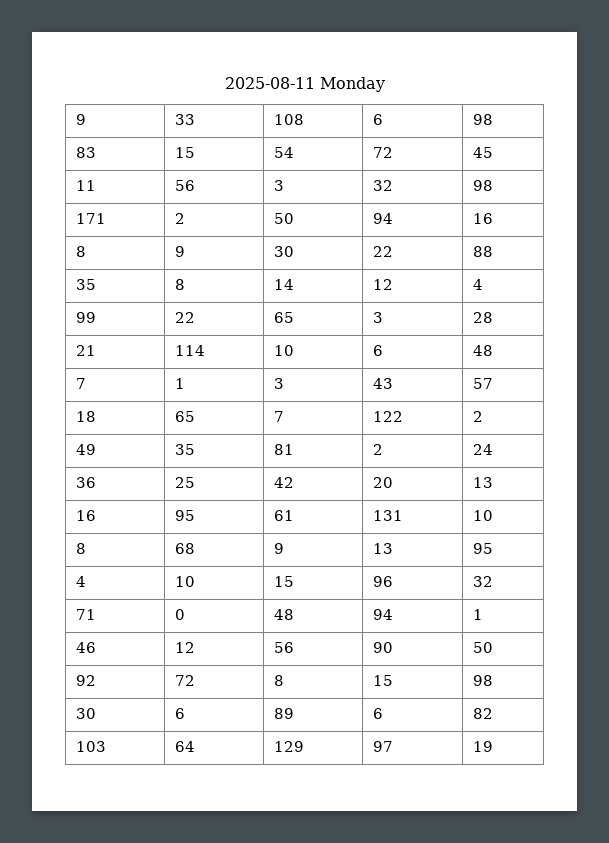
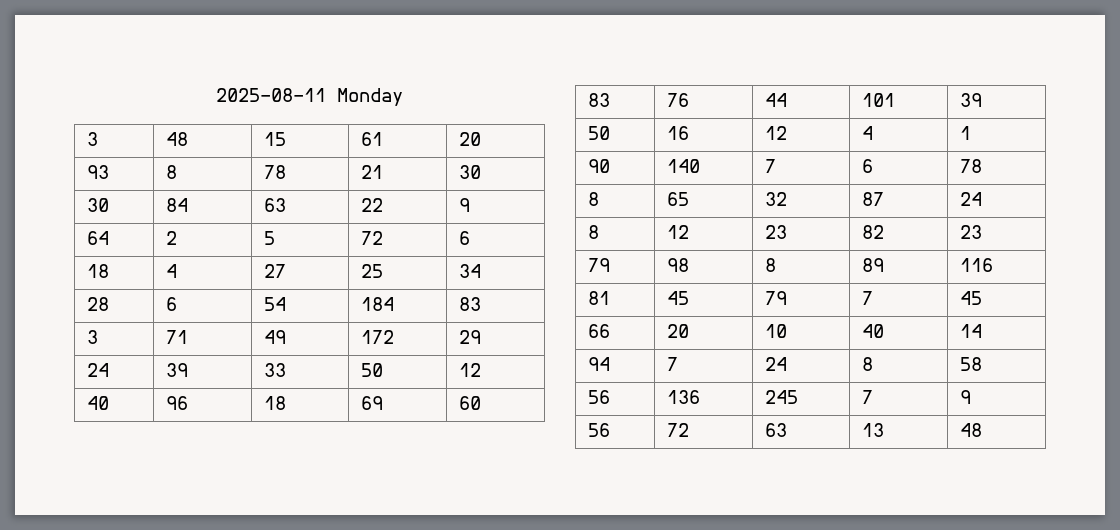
- 9 | 33 | 108 | 6 | 98
- 83 | 15 | 54 | 72 | 45
- 11 | 56 | 3 | 32 | 98
- 171 | 2 | 50 | 94 | 16
- 8 | 9 | 30 | 22 | 88
- 35 | 8 | 14 | 12 | 4
- 99 | 22 | 65 | 3 | 28
- 21 | 114 | 10 | 6 | 48
- 7 | 1 | 3 | 43 | 57
- 18 | 65 | 7 | 122 | 2
- 49 | 35 | 81 | 2 | 24
- 36 | 25 | 42 | 20 | 13
- 16 | 95 | 61 | 131 | 10
- 8 | 68 | 9 | 13 | 95
- 4 | 10 | 15 | 96 | 32
- 71 | 0 | 48 | 94 | 1
- 46 | 12 | 56 | 90 | 50
- 92 | 72 | 8 | 15 | 98
- 30 | 6 | 89 | 6 | 82
- 103 | 64 | 129 | 97 | 19
+ 3 | 48 | 15 | 61 | 20
+ 93 | 8 | 78 | 21 | 30
+ 30 | 84 | 63 | 22 | 9
+ 64 | 2 | 5 | 72 | 6
+ 18 | 4 | 27 | 25 | 34
+ 28 | 6 | 54 | 184 | 83
+ 3 | 71 | 49 | 172 | 29
+ 24 | 39 | 33 | 50 | 12
+ 40 | 96 | 18 | 69 | 60
+ 83 | 76 | 44 | 101 | 39
+ 50 | 16 | 12 | 4 | 1
+ 90 | 140 | 7 | 6 | 78
+ 8 | 65 | 32 | 87 | 24
+ 8 | 12 | 23 | 82 | 23
+ 79 | 98 | 8 | 89 | 116
+ 81 | 45 | 79 | 7 | 45
+ 66 | 20 | 10 | 40 | 14
+ 94 | 7 | 24 | 8 | 58
+ 56 | 136 | 245 | 7 | 9
+ 56 | 72 | 63 | 13 | 48

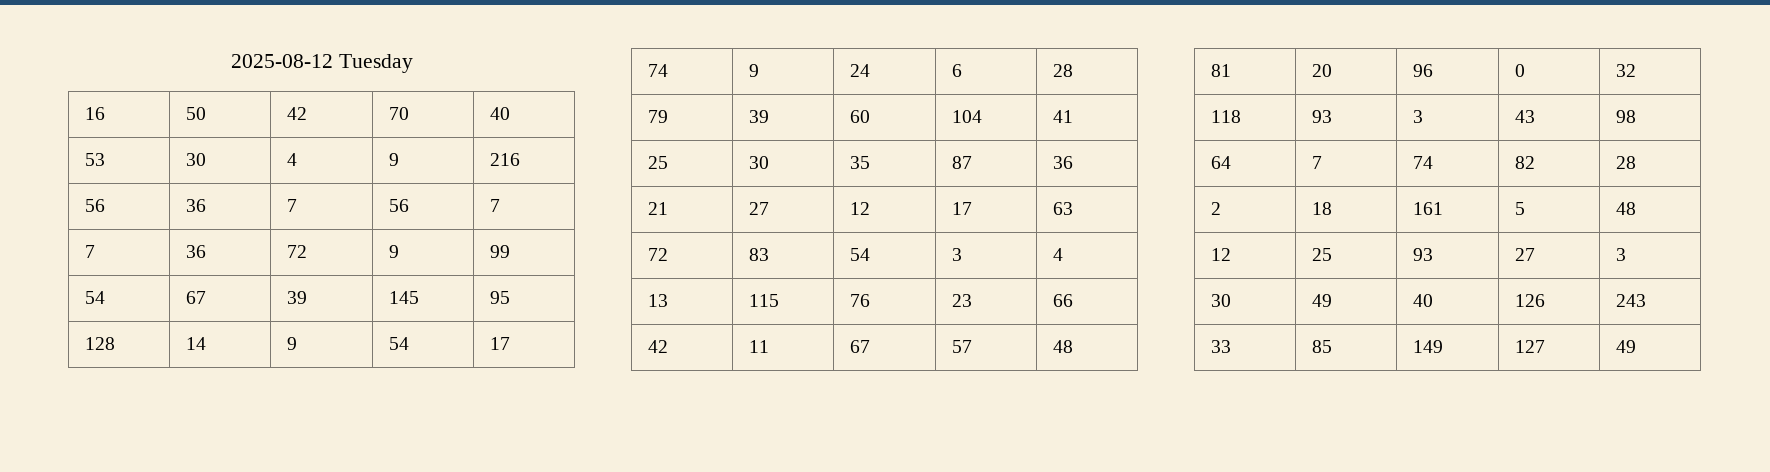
- 2025-08-11 Monday
- 3 | 48 | 15 | 61 | 20
- 93 | 8 | 78 | 21 | 30
- 30 | 84 | 63 | 22 | 9
- 64 | 2 | 5 | 72 | 6
- 18 | 4 | 27 | 25 | 34
- 28 | 6 | 54 | 184 | 83
- 3 | 71 | 49 | 172 | 29
- 24 | 39 | 33 | 50 | 12
- 40 | 96 | 18 | 69 | 60
- 83 | 76 | 44 | 101 | 39
- 50 | 16 | 12 | 4 | 1
- 90 | 140 | 7 | 6 | 78
- 8 | 65 | 32 | 87 | 24
- 8 | 12 | 23 | 82 | 23
- 79 | 98 | 8 | 89 | 116
- 81 | 45 | 79 | 7 | 45
- 66 | 20 | 10 | 40 | 14
- 94 | 7 | 24 | 8 | 58
- 56 | 136 | 245 | 7 | 9
- 56 | 72 | 63 | 13 | 48
+ 2025-08-12 Tuesday
+ 16 | 50 | 42 | 70 | 40
+ 53 | 30 | 4 | 9 | 216
+ 56 | 36 | 7 | 56 | 7
+ 7 | 36 | 72 | 9 | 99
+ 54 | 67 | 39 | 145 | 95
+ 128 | 14 | 9 | 54 | 17
+ 74 | 9 | 24 | 6 | 28
+ 79 | 39 | 60 | 104 | 41
+ 25 | 30 | 35 | 87 | 36
+ 21 | 27 | 12 | 17 | 63
+ 72 | 83 | 54 | 3 | 4
+ 13 | 115 | 76 | 23 | 66
+ 42 | 11 | 67 | 57 | 48
+ 81 | 20 | 96 | 0 | 32
+ 118 | 93 | 3 | 43 | 98
+ 64 | 7 | 74 | 82 | 28
+ 2 | 18 | 161 | 5 | 48
+ 12 | 25 | 93 | 27 | 3
+ 30 | 49 | 40 | 126 | 243
+ 33 | 85 | 149 | 127 | 49

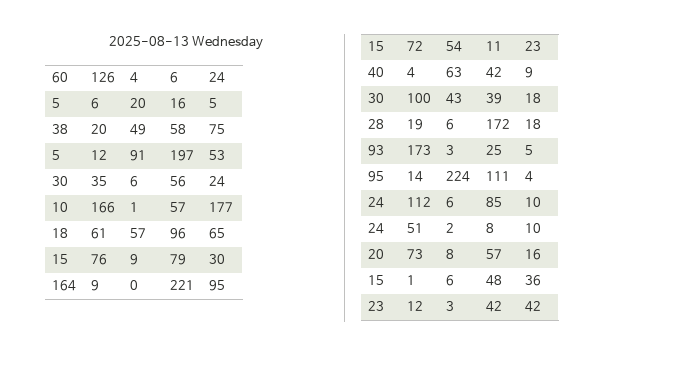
- 2025-08-12 Tuesday
- 16 | 50 | 42 | 70 | 40
- 53 | 30 | 4 | 9 | 216
- 56 | 36 | 7 | 56 | 7
- 7 | 36 | 72 | 9 | 99
- 54 | 67 | 39 | 145 | 95
- 128 | 14 | 9 | 54 | 17
- 74 | 9 | 24 | 6 | 28
- 79 | 39 | 60 | 104 | 41
- 25 | 30 | 35 | 87 | 36
+ 2025-08-13 Wednesday
+ 60 | 126 | 4 | 6 | 24
+ 5 | 6 | 20 | 16 | 5
+ 38 | 20 | 49 | 58 | 75
+ 5 | 12 | 91 | 197 | 53
+ 30 | 35 | 6 | 56 | 24
+ 10 | 166 | 1 | 57 | 177
+ 18 | 61 | 57 | 96 | 65
+ 15 | 76 | 9 | 79 | 30
+ 164 | 9 | 0 | 221 | 95
+ 15 | 72 | 54 | 11 | 23
+ 40 | 4 | 63 | 42 | 9
+ 30 | 100 | 43 | 39 | 18
+ 28 | 19 | 6 | 172 | 18
+ 93 | 173 | 3 | 25 | 5
+ 95 | 14 | 224 | 111 | 4
+ 24 | 112 | 6 | 85 | 10
+ 24 | 51 | 2 | 8 | 10
+ 20 | 73 | 8 | 57 | 16
+ 15 | 1 | 6 | 48 | 36
- 21 | 27 | 12 | 17 | 63
- 72 | 83 | 54 | 3 | 4
- 13 | 115 | 76 | 23 | 66
- 42 | 11 | 67 | 57 | 48
- 81 | 20 | 96 | 0 | 32
- 118 | 93 | 3 | 43 | 98
- 64 | 7 | 74 | 82 | 28
- 2 | 18 | 161 | 5 | 48
- 12 | 25 | 93 | 27 | 3
- 30 | 49 | 40 | 126 | 243
- 33 | 85 | 149 | 127 | 49
+ 23 | 12 | 3 | 42 | 42

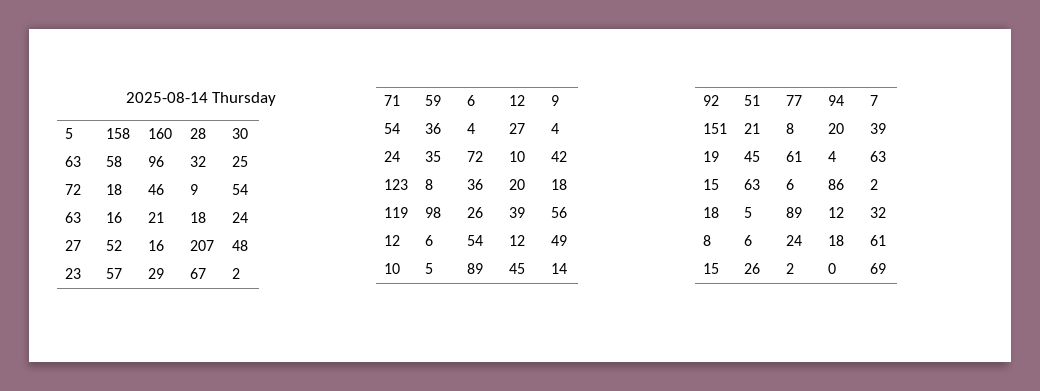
- 2025-08-13 Wednesday
- 60 | 126 | 4 | 6 | 24
- 5 | 6 | 20 | 16 | 5
- 38 | 20 | 49 | 58 | 75
- 5 | 12 | 91 | 197 | 53
- 30 | 35 | 6 | 56 | 24
- 10 | 166 | 1 | 57 | 177
- 18 | 61 | 57 | 96 | 65
- 15 | 76 | 9 | 79 | 30
- 164 | 9 | 0 | 221 | 95
- 15 | 72 | 54 | 11 | 23
- 40 | 4 | 63 | 42 | 9
- 30 | 100 | 43 | 39 | 18
- 28 | 19 | 6 | 172 | 18
- 93 | 173 | 3 | 25 | 5
- 95 | 14 | 224 | 111 | 4
- 24 | 112 | 6 | 85 | 10
- 24 | 51 | 2 | 8 | 10
- 20 | 73 | 8 | 57 | 16
- 15 | 1 | 6 | 48 | 36
- 23 | 12 | 3 | 42 | 42
+ 2025-08-14 Thursday
+ 5 | 158 | 160 | 28 | 30
+ 63 | 58 | 96 | 32 | 25
+ 72 | 18 | 46 | 9 | 54
+ 63 | 16 | 21 | 18 | 24
+ 27 | 52 | 16 | 207 | 48
+ 23 | 57 | 29 | 67 | 2
+ 71 | 59 | 6 | 12 | 9
+ 54 | 36 | 4 | 27 | 4
+ 24 | 35 | 72 | 10 | 42
+ 123 | 8 | 36 | 20 | 18
+ 119 | 98 | 26 | 39 | 56
+ 12 | 6 | 54 | 12 | 49
+ 10 | 5 | 89 | 45 | 14
+ 92 | 51 | 77 | 94 | 7
+ 151 | 21 | 8 | 20 | 39
+ 19 | 45 | 61 | 4 | 63
+ 15 | 63 | 6 | 86 | 2
+ 18 | 5 | 89 | 12 | 32
+ 8 | 6 | 24 | 18 | 61
+ 15 | 26 | 2 | 0 | 69

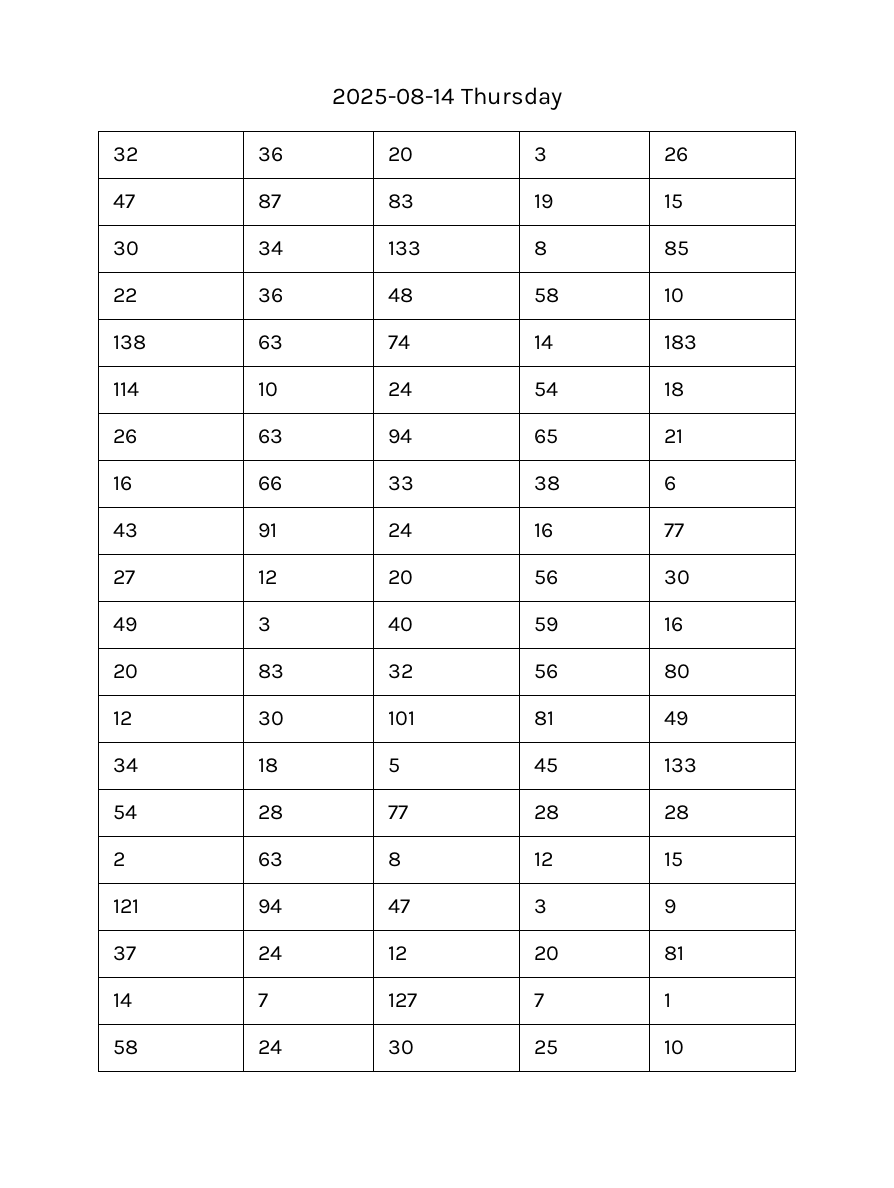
- 5 | 158 | 160 | 28 | 30
- 63 | 58 | 96 | 32 | 25
- 72 | 18 | 46 | 9 | 54
- 63 | 16 | 21 | 18 | 24
- 27 | 52 | 16 | 207 | 48
- 23 | 57 | 29 | 67 | 2
- 71 | 59 | 6 | 12 | 9
- 54 | 36 | 4 | 27 | 4
- 24 | 35 | 72 | 10 | 42
- 123 | 8 | 36 | 20 | 18
+ 32 | 36 | 20 | 3 | 26
+ 47 | 87 | 83 | 19 | 15
+ 30 | 34 | 133 | 8 | 85
+ 22 | 36 | 48 | 58 | 10
+ 138 | 63 | 74 | 14 | 183
+ 114 | 10 | 24 | 54 | 18
- 119 | 98 | 26 | 39 | 56
- 12 | 6 | 54 | 12 | 49
- 10 | 5 | 89 | 45 | 14
- 92 | 51 | 77 | 94 | 7
- 151 | 21 | 8 | 20 | 39
- 19 | 45 | 61 | 4 | 63
- 15 | 63 | 6 | 86 | 2
- 18 | 5 | 89 | 12 | 32
- 8 | 6 | 24 | 18 | 61
- 15 | 26 | 2 | 0 | 69
+ 26 | 63 | 94 | 65 | 21
+ 16 | 66 | 33 | 38 | 6
+ 43 | 91 | 24 | 16 | 77
+ 27 | 12 | 20 | 56 | 30
+ 49 | 3 | 40 | 59 | 16
+ 20 | 83 | 32 | 56 | 80
+ 12 | 30 | 101 | 81 | 49
+ 34 | 18 | 5 | 45 | 133
+ 54 | 28 | 77 | 28 | 28
+ 2 | 63 | 8 | 12 | 15
+ 121 | 94 | 47 | 3 | 9
+ 37 | 24 | 12 | 20 | 81
+ 14 | 7 | 127 | 7 | 1
+ 58 | 24 | 30 | 25 | 10

